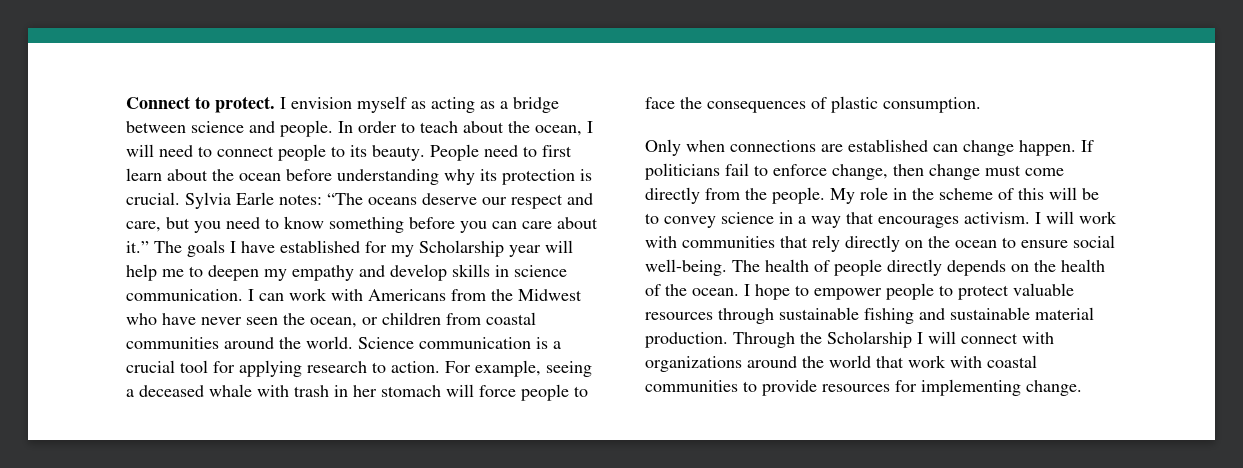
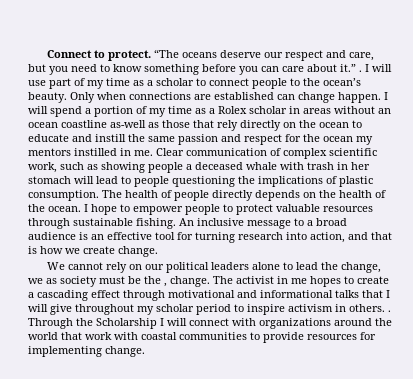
- I envision myself as acting as a bridge between science and people. In order to teach about the ocean, I will need to connect people to its beauty. People need to first learn about the ocean before understanding why its protection is crucial. Sylvia Earle notes: “The oceans deserve our respect and care, but you need to know something before you can care about it.” The goals I have established for my Scholarship year will help me to deepen my empathy and develop skills in science communication. I can work with Americans from the Midwest who have never seen the ocean, or children from coastal communities around the world. Science communication is a crucial tool for applying research to action. For example, seeing a deceased whale with trash in her stomach will force people to face the consequences of plastic consumption.
- Only when connections are established can change happen. If politicians fail to enforce change, then change must come directly from the people. My role in the scheme of this will be to convey science in a way that encourages activism. I will work with communities that rely directly on the ocean to ensure social well-being.
+ “The oceans deserve our respect and care, but you need to know something before you can care about it.” . I will use part of my time as a scholar to connect people to the ocean’s beauty. Only when connections are established can change happen. I will spend a portion of my time as a Rolex scholar in areas without an ocean coastline as-well as those that rely directly on the ocean to educate and instill the same passion and respect for the ocean my mentors instilled in me. Clear communication of complex scientific work, such as showing people a deceased whale with trash in her stomach will lead to people questioning the implications of plastic consumption.
- I hope to empower people to protect valuable resources through sustainable fishing and sustainable material production.
+ I hope to empower people to protect valuable resources through sustainable fishing. An inclusive message to a broad audience is an effective tool for turning research into action, and that is how we create change.
+ We cannot rely on our political leaders alone to lead the change, we as society must be the , change. The activist in me hopes to create a cascading effect through motivational and informational talks that I will give throughout my scholar period to inspire activism in others. .

